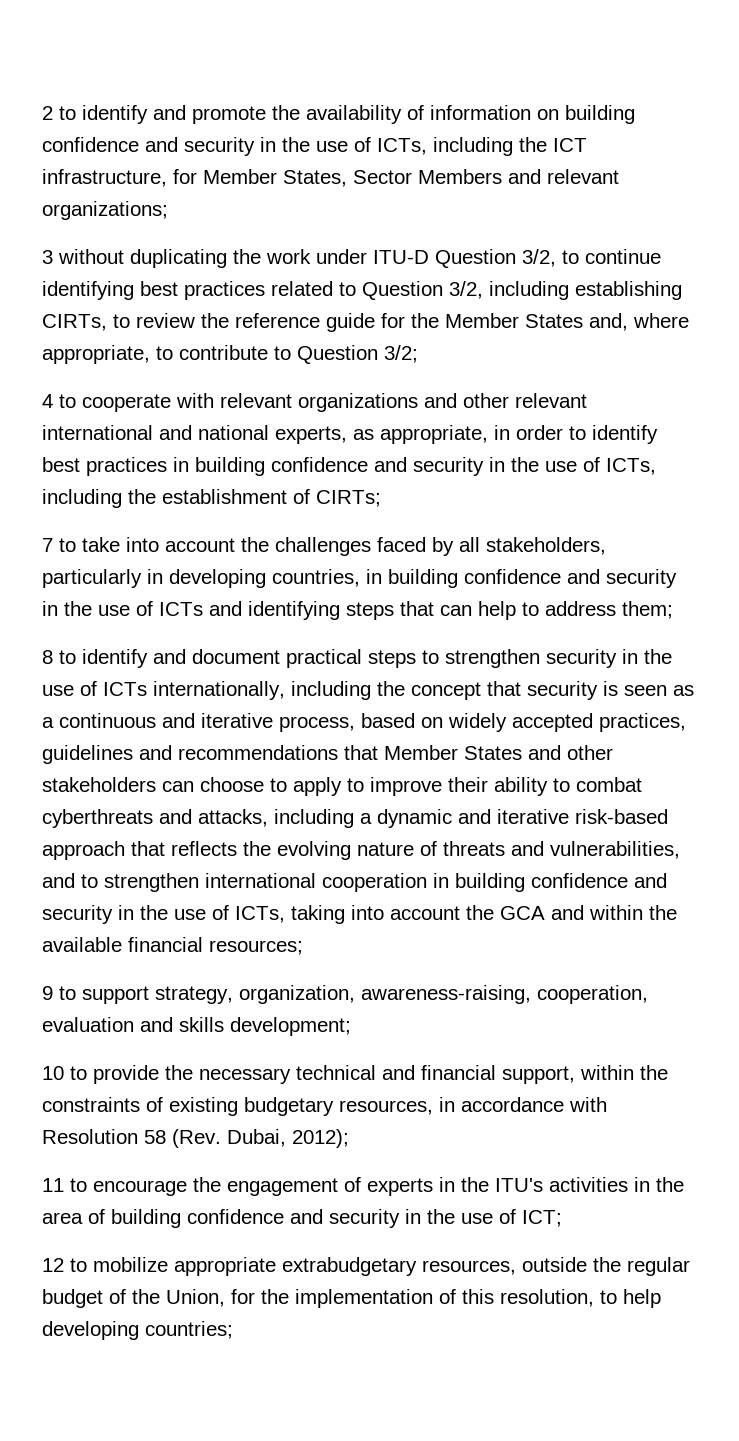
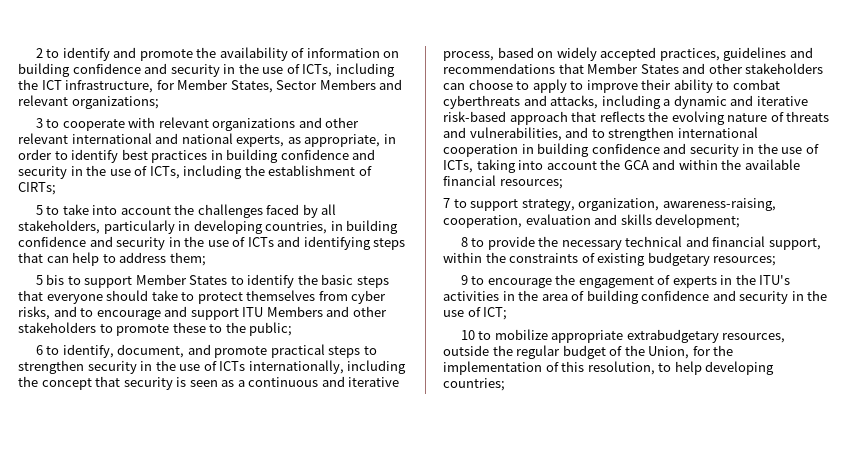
- 3 without duplicating the work under ITU-D Question 3/2, to continue identifying best practices related to Question 3/2, including establishing CIRTs, to review the reference guide for the Member States and, where appropriate, to contribute to Question 3/2;
- 4 to cooperate with relevant organizations and other relevant international and national experts, as appropriate, in order to identify best practices in building confidence and security in the use of ICTs, including the establishment of CIRTs;
+ 3 to cooperate with relevant organizations and other relevant international and national experts, as appropriate, in order to identify best practices in building confidence and security in the use of ICTs, including the establishment of CIRTs;
- 7 to take into account the challenges faced by all stakeholders, particularly in developing countries, in building confidence and security in the use of ICTs and identifying steps that can help to address them;
+ 5 to take into account the challenges faced by all stakeholders, particularly in developing countries, in building confidence and security in the use of ICTs and identifying steps that can help to address them;
- 8 to identify and document practical steps to strengthen security in the use of ICTs internationally, including the concept that security is seen as a continuous and iterative process, based on widely accepted practices, guidelines and recommendations that Member States and other stakeholders can choose to apply to improve their ability to combat cyberthreats and attacks, including a dynamic and iterative risk-based approach that reflects the evolving nature of threats and vulnerabilities, and to strengthen international cooperation in building confidence and security in the use of ICTs, taking into account the GCA and within the available financial resources;
+ 5 bis to support Member States to identify the basic steps that everyone should take to protect themselves from cyber risks, and to encourage and support ITU Members and other stakeholders to promote these to the public;
+ 6 to identify, document, and promote practical steps to strengthen security in the use of ICTs internationally, including the concept that security is seen as a continuous and iterative process, based on widely accepted practices, guidelines and recommendations that Member States and other stakeholders can choose to apply to improve their ability to combat cyberthreats and attacks, including a dynamic and iterative risk-based approach that reflects the evolving nature of threats and vulnerabilities, and to strengthen international cooperation in building confidence and security in the use of ICTs, taking into account the GCA and within the available financial resources;
- 9 to support strategy, organization, awareness-raising, cooperation, evaluation and skills development;
+ 7 to support strategy, organization, awareness-raising, cooperation, evaluation and skills development;
- 10 to provide the necessary technical and financial support, within the constraints of existing budgetary resources, in accordance with Resolution 58 (Rev. Dubai, 2012);
- 11 to encourage the engagement of experts in the ITU's activities in the area of building confidence and security in the use of ICT;
+ 8 to provide the necessary technical and financial support, within the constraints of existing budgetary resources;
+ 9 to encourage the engagement of experts in the ITU's activities in the area of building confidence and security in the use of ICT;
- 12 to mobilize appropriate extrabudgetary resources, outside the regular budget of the Union, for the implementation of this resolution, to help developing countries;
+ 10 to mobilize appropriate extrabudgetary resources, outside the regular budget of the Union, for the implementation of this resolution, to help developing countries;

